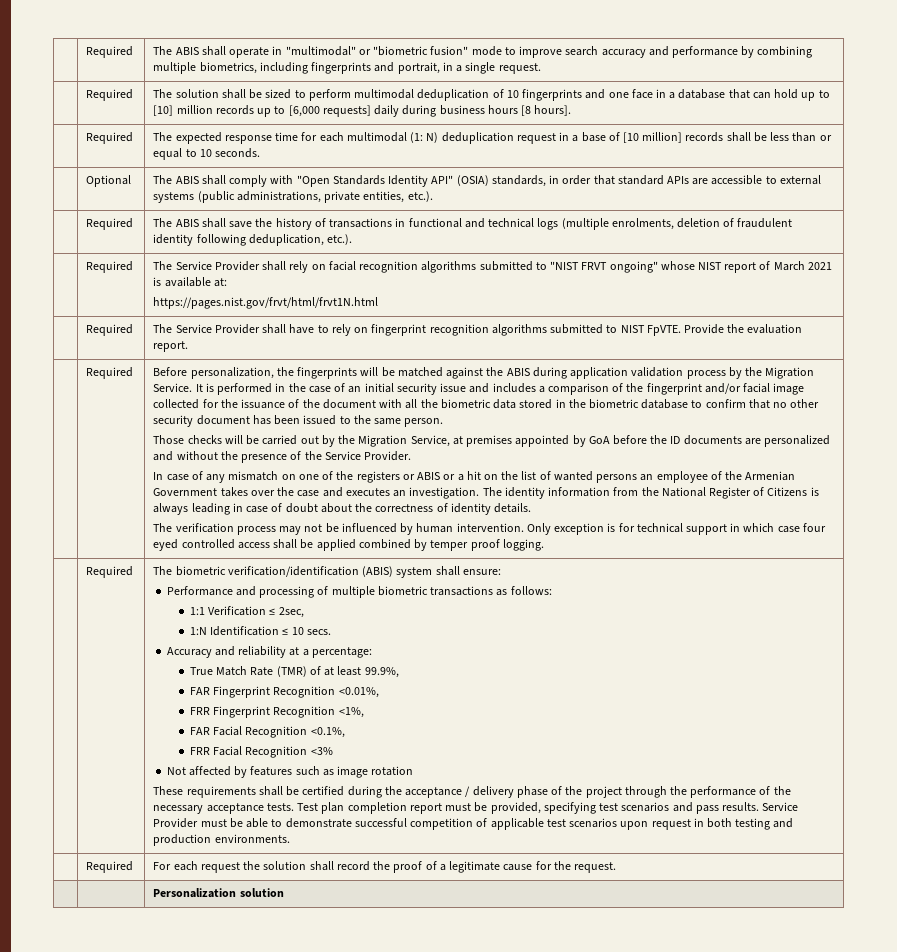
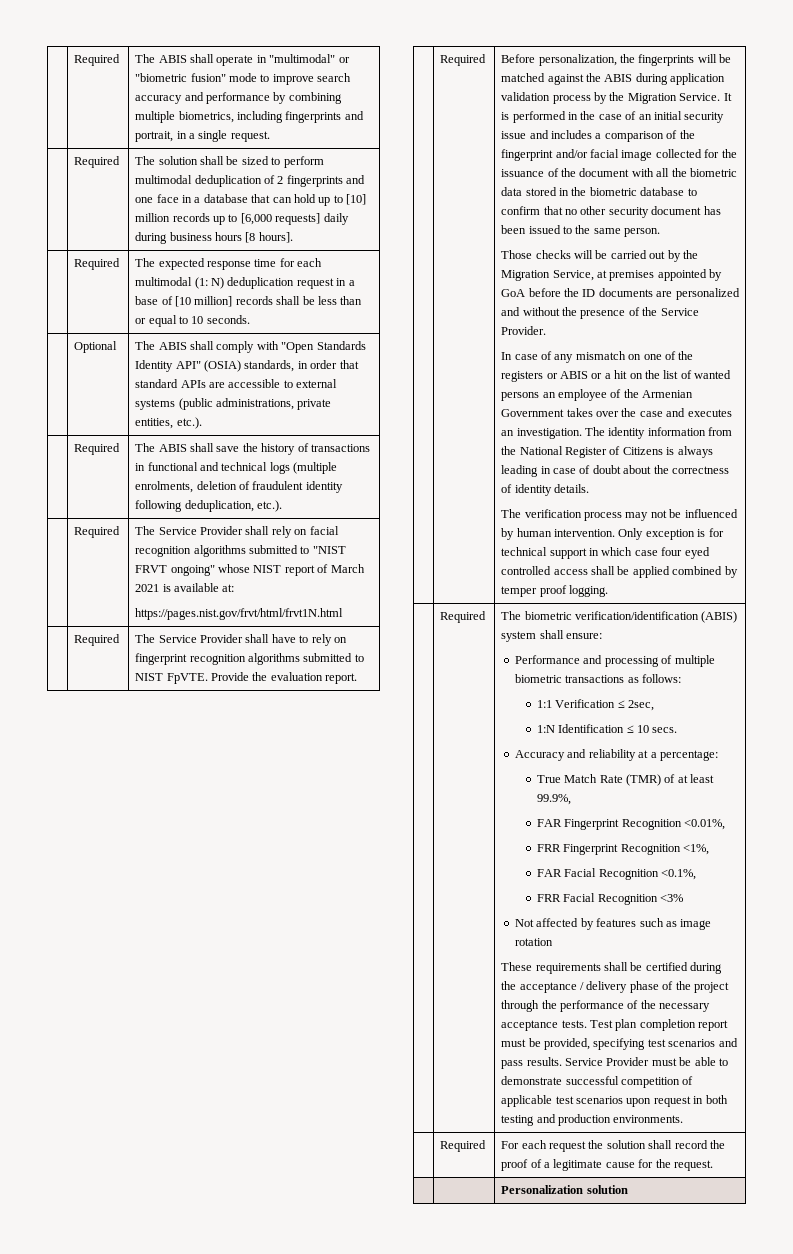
- | Required | The solution shall be sized to perform multimodal deduplication of 10 fingerprints and one face in a database that can hold up to [10] million records up to [6,000 requests] daily during business hours [8 hours].
+ | Required | The solution shall be sized to perform multimodal deduplication of 2 fingerprints and one face in a database that can hold up to [10] million records up to [6,000 requests] daily during business hours [8 hours].

